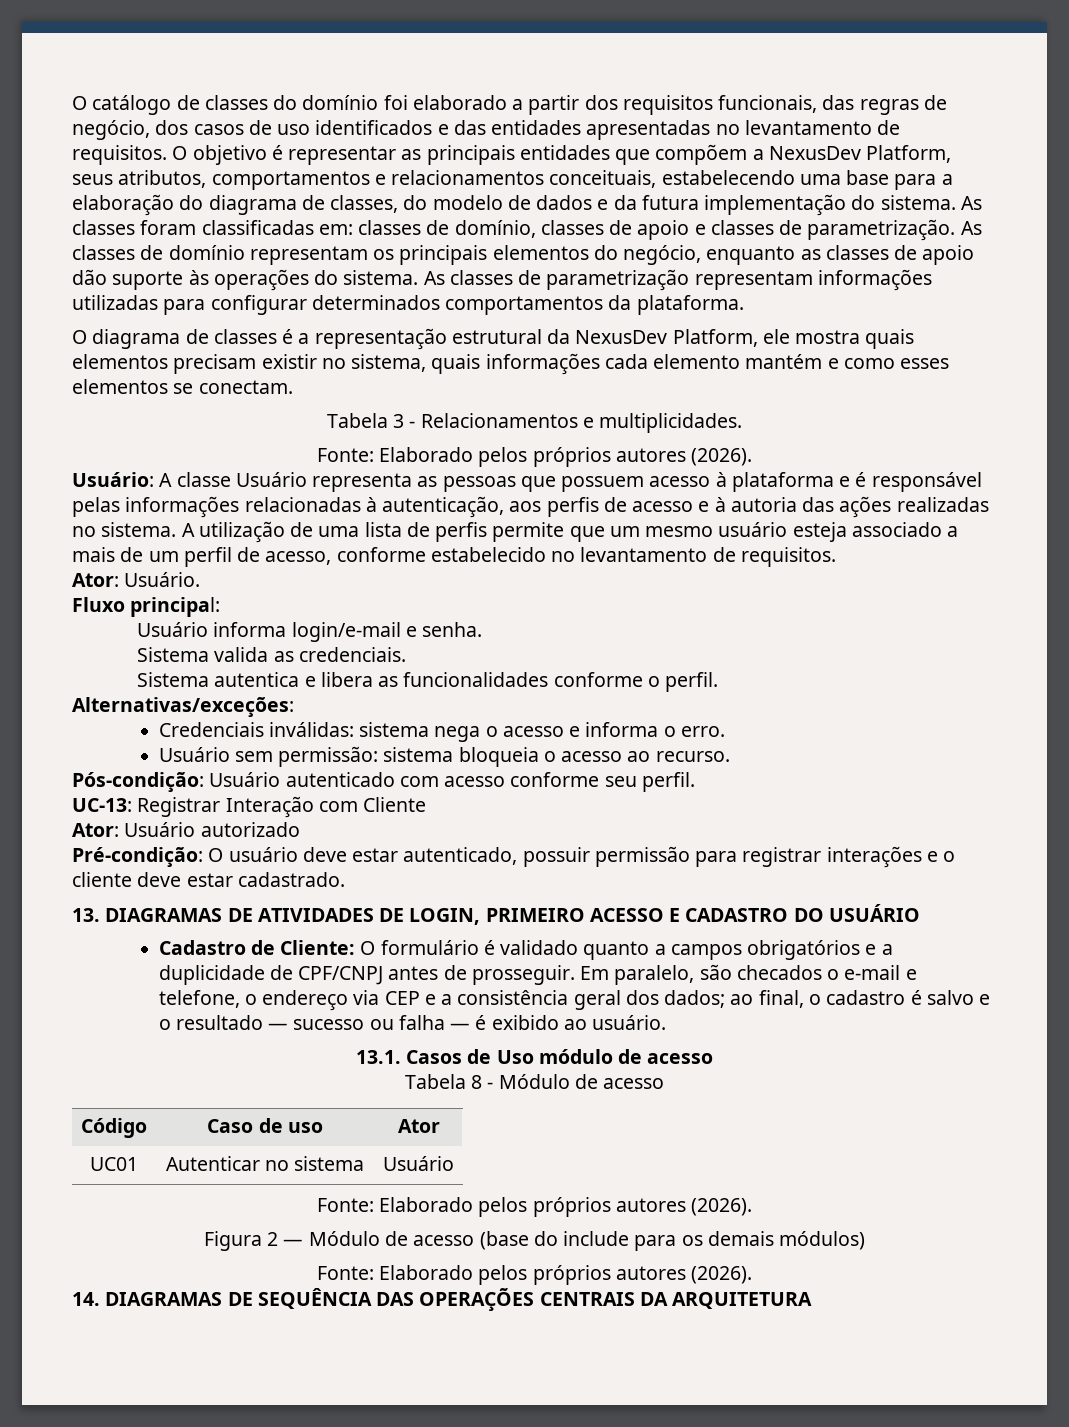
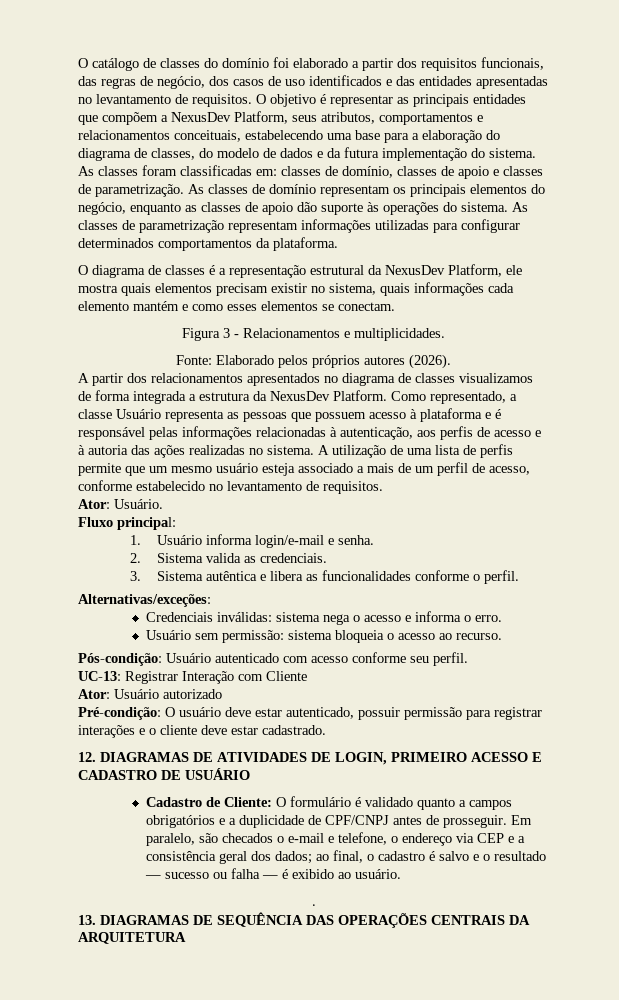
- Tabela 3 - Relacionamentos e multiplicidades.
+ Figura 3 - Relacionamentos e multiplicidades.
- Usuário: A classe Usuário representa as pessoas que possuem acesso à plataforma e é responsável pelas informações relacionadas à autenticação, aos perfis de acesso e à autoria das ações realizadas no sistema.
+ A partir dos relacionamentos apresentados no diagrama de classes visualizamos de forma integrada a estrutura da NexusDev Platform. Como representado, a classe Usuário representa as pessoas que possuem acesso à plataforma e é responsável pelas informações relacionadas à autenticação, aos perfis de acesso e à autoria das ações realizadas no sistema.
- Usuário informa login/e-mail e senha.
+ 1. Usuário informa login/e-mail e senha.
- Sistema valida as credenciais.
+ 2. Sistema valida as credenciais.
- Sistema autentica e libera as funcionalidades conforme o perfil.
+ 3. Sistema autêntica e libera as funcionalidades conforme o perfil.
- 13. DIAGRAMAS DE ATIVIDADES DE LOGIN, PRIMEIRO ACESSO E CADASTRO DO USUÁRIO
+ 12. DIAGRAMAS DE ATIVIDADES DE LOGIN, PRIMEIRO ACESSO E CADASTRO DE USUÁRIO
- 13.1. Casos de Uso módulo de acesso
- Tabela 8 - Módulo de acesso
- Código | Caso de uso | Ator
- UC01 | Autenticar no sistema | Usuário
- Fonte: Elaborado pelos próprios autores (2026).
- Figura 2 — Módulo de acesso (base do include para os demais módulos)
- Fonte: Elaborado pelos próprios autores (2026).
- 14. DIAGRAMAS DE SEQUÊNCIA DAS OPERAÇÕES CENTRAIS DA ARQUITETURA
+ .
+ 13. DIAGRAMAS DE SEQUÊNCIA DAS OPERAÇÕES CENTRAIS DA ARQUITETURA

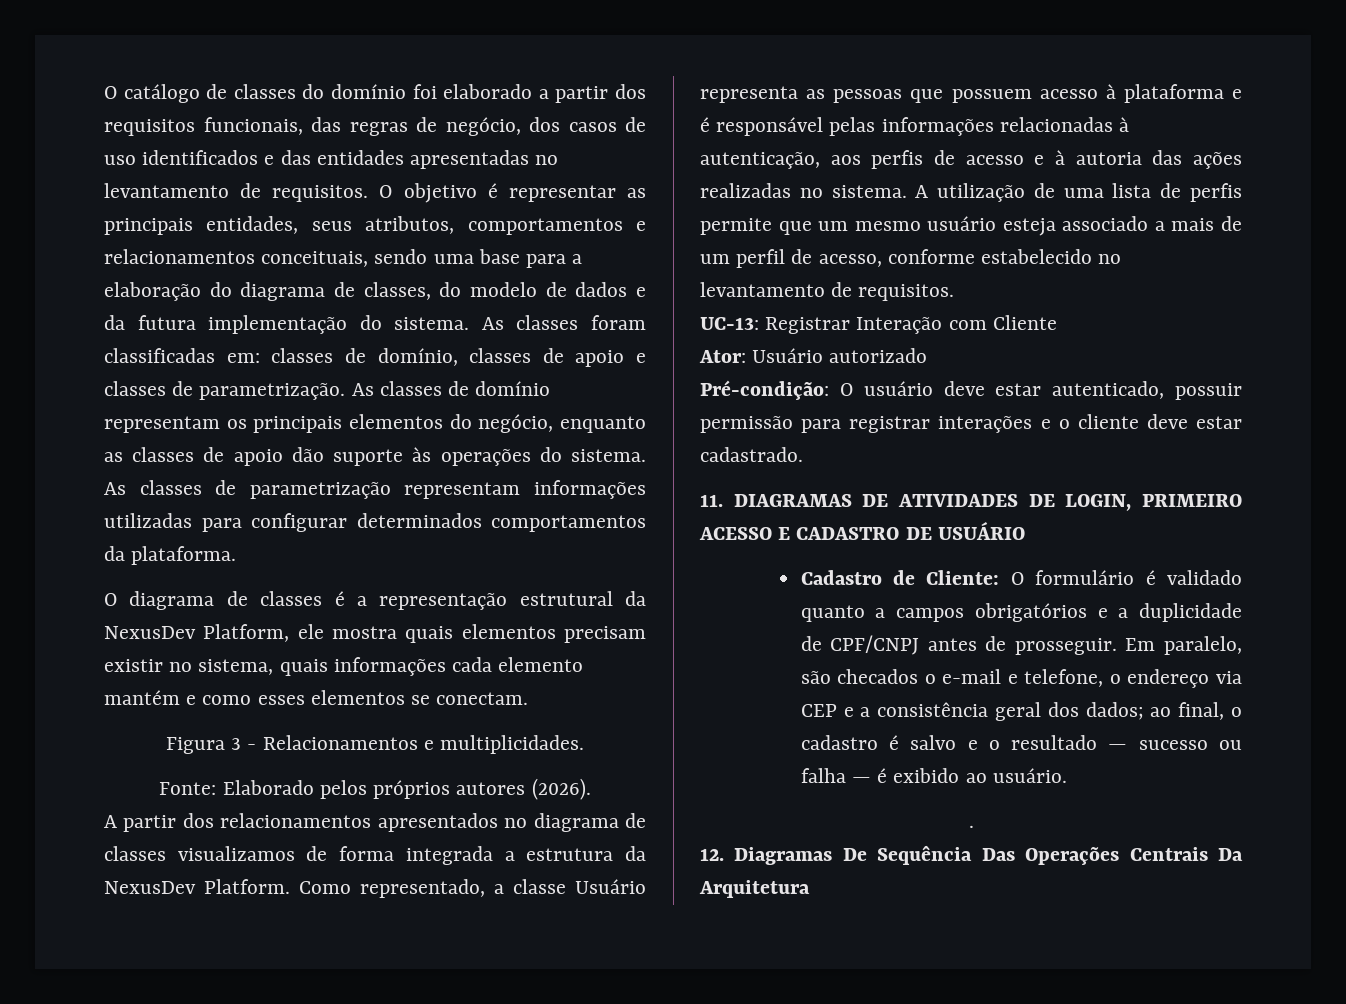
- O objetivo é representar as principais entidades que compõem a NexusDev Platform, seus atributos, comportamentos e relacionamentos conceituais, estabelecendo uma base para a elaboração do diagrama de classes, do modelo de dados e da futura implementação do sistema.
+ O objetivo é representar as principais entidades, seus atributos, comportamentos e relacionamentos conceituais, sendo uma base para a elaboração do diagrama de classes, do modelo de dados e da futura implementação do sistema.
- Ator: Usuário.
- Fluxo principal:
- 1. Usuário informa login/e-mail e senha.
- 2. Sistema valida as credenciais.
- 3. Sistema autêntica e libera as funcionalidades conforme o perfil.
- Alternativas/exceções:
- Credenciais inválidas: sistema nega o acesso e informa o erro.
- Usuário sem permissão: sistema bloqueia o acesso ao recurso.
- Pós-condição: Usuário autenticado com acesso conforme seu perfil.
- 12. DIAGRAMAS DE ATIVIDADES DE LOGIN, PRIMEIRO ACESSO E CADASTRO DE USUÁRIO
+ 11. DIAGRAMAS DE ATIVIDADES DE LOGIN, PRIMEIRO ACESSO E CADASTRO DE USUÁRIO
- 13. DIAGRAMAS DE SEQUÊNCIA DAS OPERAÇÕES CENTRAIS DA ARQUITETURA
+ 12. Diagramas De Sequência Das Operações Centrais Da Arquitetura

